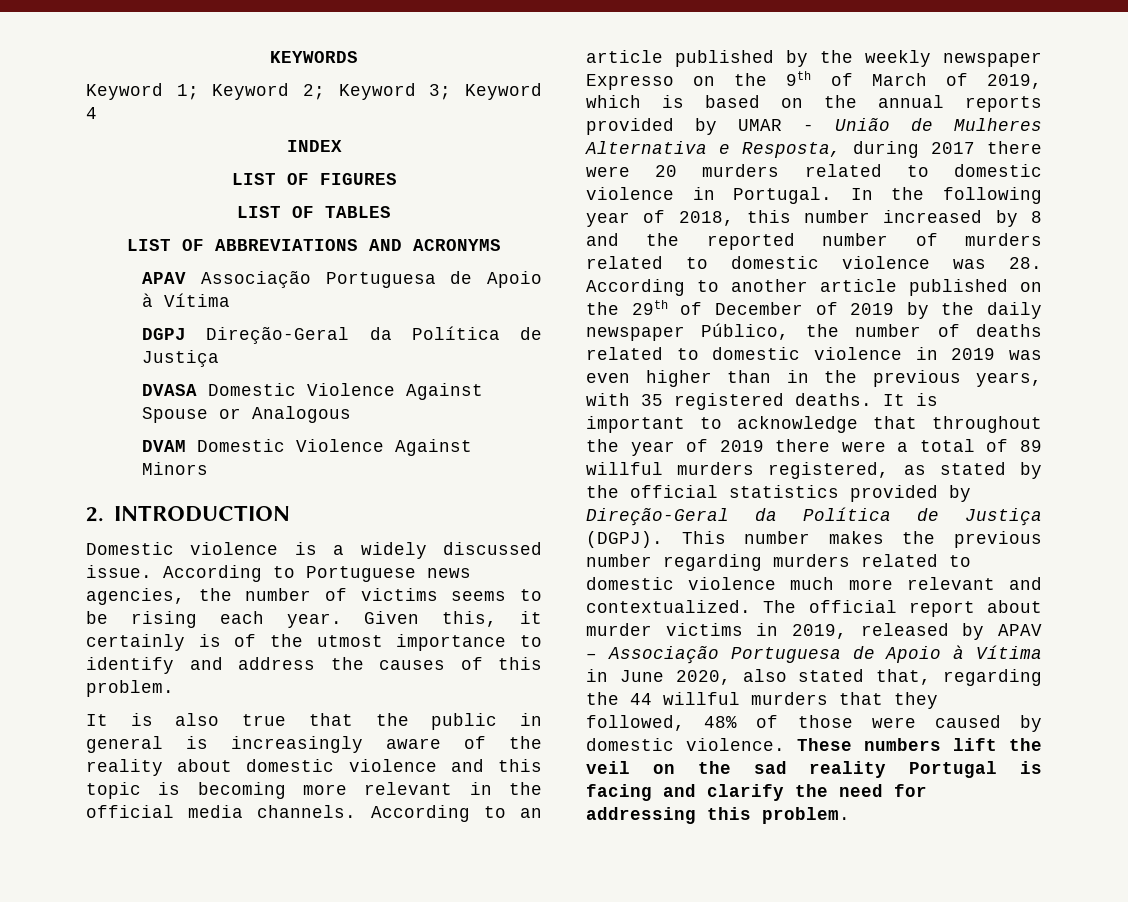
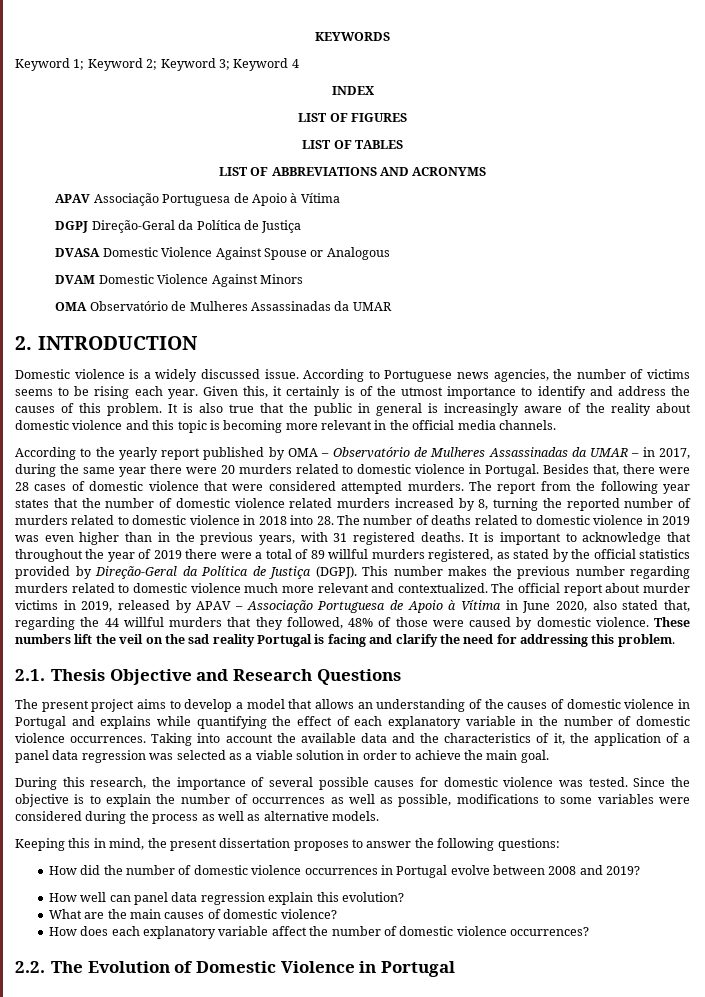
+ OMA Observatório de Mulheres Assassinadas da UMAR
- Given this, it certainly is of the utmost importance to identify and address the causes of this problem.
- It is also true that the public in general is increasingly aware of the reality about domestic violence and this topic is becoming more relevant in the official media channels. According to an article published by the weekly newspaper Expresso on the 9th of March of 2019, which is based on the annual reports provided by UMAR - União de Mulheres Alternativa e Resposta, during 2017 there were 20 murders related to domestic violence in Portugal.
+ Given this, it certainly is of the utmost importance to identify and address the causes of this problem. It is also true that the public in general is increasingly aware of the reality about domestic violence and this topic is becoming more relevant in the official media channels.
+ According to the yearly report published by OMA – Observatório de Mulheres Assassinadas da UMAR – in 2017, during the same year there were 20 murders related to domestic violence in Portugal.
- In the following year of 2018, this number increased by 8 and the reported number of murders related to domestic violence was 28. According to another article published on the 29th of December of 2019 by the daily newspaper Público, the number of deaths related to domestic violence in 2019 was even higher than in the previous years, with 35 registered deaths.
+ Besides that, there were 28 cases of domestic violence that were considered attempted murders. The report from the following year states that the number of domestic violence related murders increased by 8, turning the reported number of murders related to domestic violence in 2018 into 28. The number of deaths related to domestic violence in 2019 was even higher than in the previous years, with 31 registered deaths.
+ 2.1. Thesis Objective and Research Questions
+ The present project aims to develop a model that allows an understanding of the causes of domestic violence in Portugal and explains while quantifying the effect of each explanatory variable in the number of domestic violence occurrences. Taking into account the available data and the characteristics of it, the application of a panel data regression was selected as a viable solution in order to achieve the main goal.
+ During this research, the importance of several possible causes for domestic violence was tested. Since the objective is to explain the number of occurrences as well as possible, modifications to some variables were considered during the process as well as alternative models.
+ Keeping this in mind, the present dissertation proposes to answer the following questions:
+ How did the number of domestic violence occurrences in Portugal evolve between 2008 and 2019?
+ How well can panel data regression explain this evolution?
+ What are the main causes of domestic violence?
+ How does each explanatory variable affect the number of domestic violence occurrences?
+ 2.2. The Evolution of Domestic Violence in Portugal

